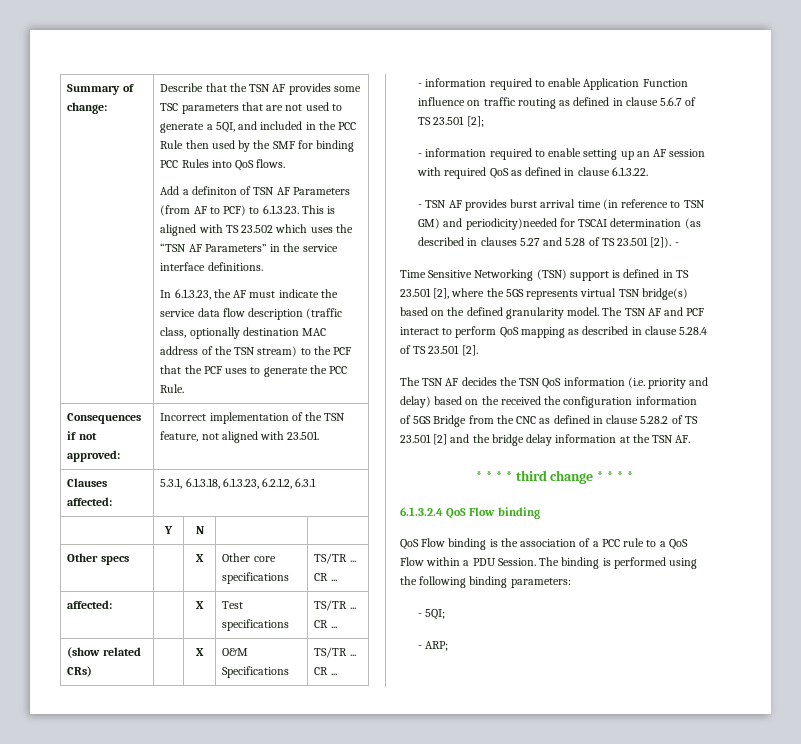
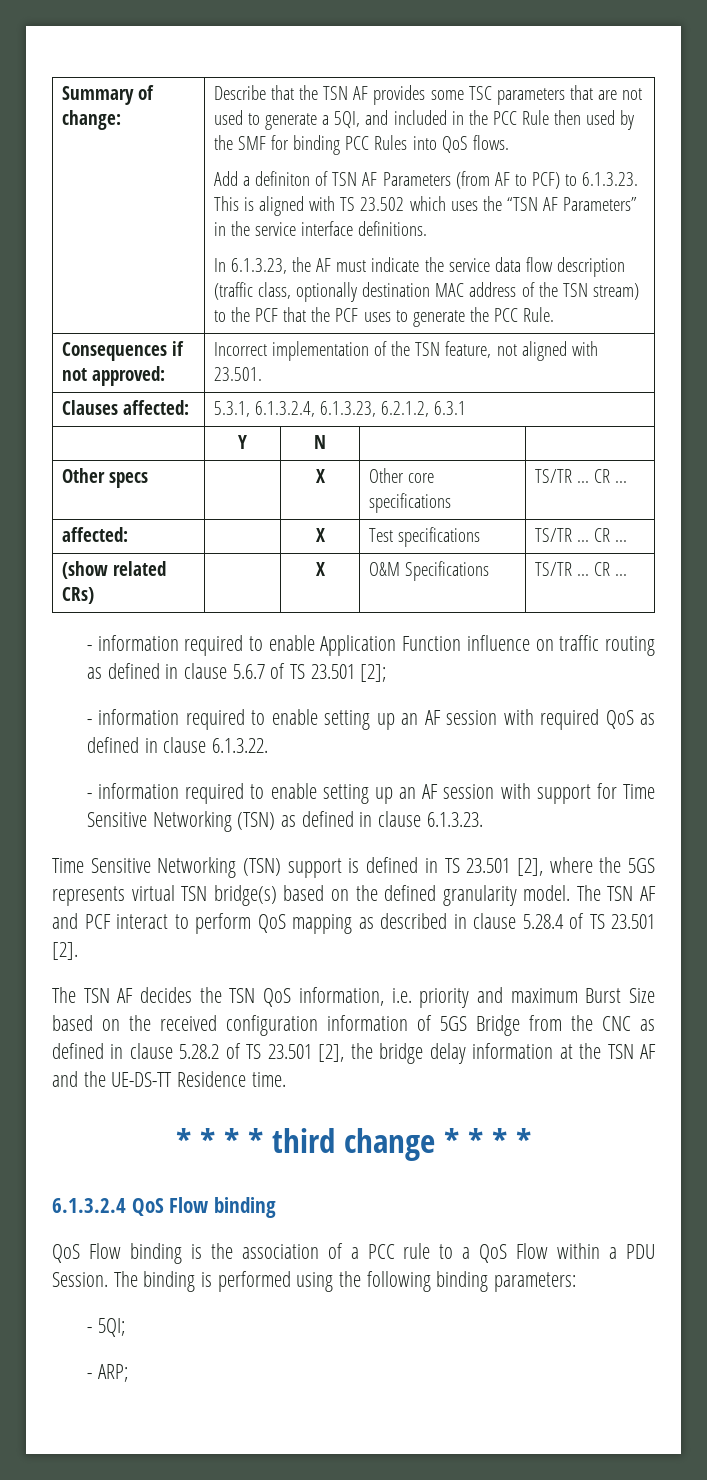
- Clauses affected: | 5.3.1, 6.1.3.18, 6.1.3.23, 6.2.1.2, 6.3.1
+ Clauses affected: | 5.3.1, 6.1.3.2.4, 6.1.3.23, 6.2.1.2, 6.3.1
- - TSN AF provides burst arrival time (in reference to TSN GM) and periodicity)needed for TSCAI determination (as described in clauses 5.27 and 5.28 of TS 23.501 [2]). -
+ - information required to enable setting up an AF session with support for Time Sensitive Networking (TSN) as defined in clause 6.1.3.23.
- The TSN AF decides the TSN QoS information (i.e. priority and delay) based on the received the configuration information of 5GS Bridge from the CNC as defined in clause 5.28.2 of TS 23.501 [2] and the bridge delay information at the TSN AF.
+ The TSN AF decides the TSN QoS information, i.e. priority and maximum Burst Size based on the received configuration information of 5GS Bridge from the CNC as defined in clause 5.28.2 of TS 23.501 [2], the bridge delay information at the TSN AF and the UE-DS-TT Residence time.

